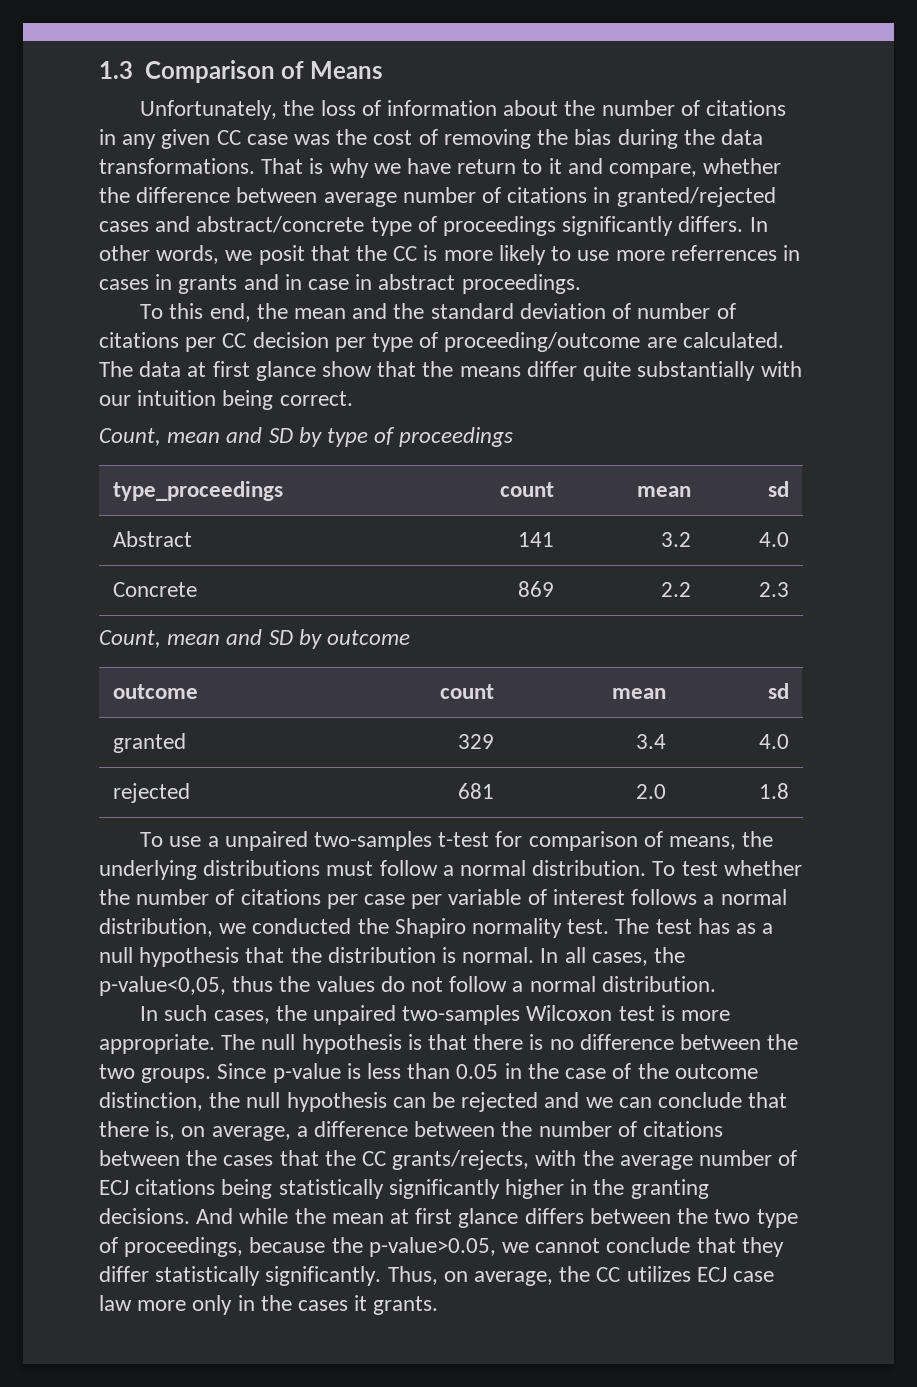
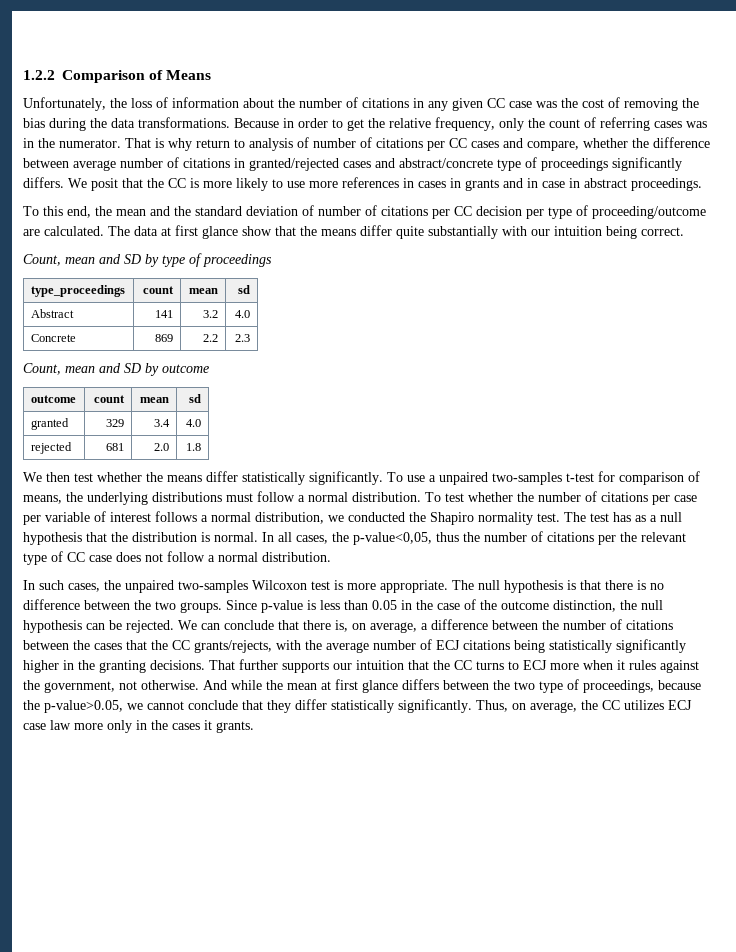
- 1.3 Comparison of Means
+ 1.2.2 Comparison of Means
- That is why we have return to it and compare, whether the difference between average number of citations in granted/rejected cases and abstract/concrete type of proceedings significantly differs.
+ Because in order to get the relative frequency, only the count of referring cases was in the numerator. That is why return to analysis of number of citations per CC cases and compare, whether the difference between average number of citations in granted/rejected cases and abstract/concrete type of proceedings significantly differs.
- In other words, we posit that the CC is more likely to use more referrences in cases in grants and in case in abstract proceedings.
+ We posit that the CC is more likely to use more references in cases in grants and in case in abstract proceedings.
+ We then test whether the means differ statistically significantly.
- In all cases, the p-value<0,05, thus the values do not follow a normal distribution.
+ In all cases, the p-value<0,05, thus the number of citations per the relevant type of CC case does not follow a normal distribution.
- Since p-value is less than 0.05 in the case of the outcome distinction, the null hypothesis can be rejected and we can conclude that there is, on average, a difference between the number of citations between the cases that the CC grants/rejects, with the average number of ECJ citations being statistically significantly higher in the granting decisions.
+ Since p-value is less than 0.05 in the case of the outcome distinction, the null hypothesis can be rejected. We can conclude that there is, on average, a difference between the number of citations between the cases that the CC grants/rejects, with the average number of ECJ citations being statistically significantly higher in the granting decisions.
+ That further supports our intuition that the CC turns to ECJ more when it rules against the government, not otherwise.

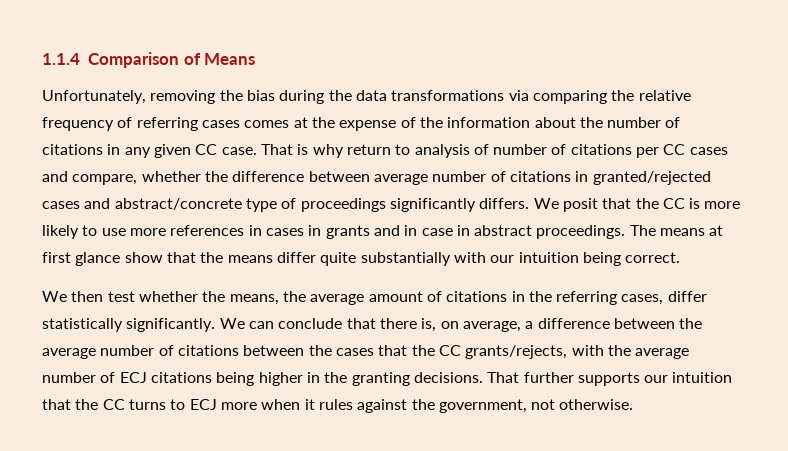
- 1.2.2 Comparison of Means
+ 1.1.4 Comparison of Means
- Unfortunately, the loss of information about the number of citations in any given CC case was the cost of removing the bias during the data transformations. Because in order to get the relative frequency, only the count of referring cases was in the numerator.
+ Unfortunately, removing the bias during the data transformations via comparing the relative frequency of referring cases comes at the expense of the information about the number of citations in any given CC case.
- We posit that the CC is more likely to use more references in cases in grants and in case in abstract proceedings.
- To this end, the mean and the standard deviation of number of citations per CC decision per type of proceeding/outcome are calculated. The data at first glance show that the means differ quite substantially with our intuition being correct.
+ We posit that the CC is more likely to use more references in cases in grants and in case in abstract proceedings. The means at first glance show that the means differ quite substantially with our intuition being correct.
- Count, mean and SD by type of proceedings
- type_proceedings | count | mean | sd
- Abstract | 141 | 3.2 | 4.0
- Concrete | 869 | 2.2 | 2.3
- Count, mean and SD by outcome
- outcome | count | mean | sd
- granted | 329 | 3.4 | 4.0
- rejected | 681 | 2.0 | 1.8
- We then test whether the means differ statistically significantly. To use a unpaired two-samples t-test for comparison of means, the underlying distributions must follow a normal distribution. To test whether the number of citations per case per variable of interest follows a normal distribution, we conducted the Shapiro normality test. The test has as a null hypothesis that the distribution is normal. In all cases, the p-value<0,05, thus the number of citations per the relevant type of CC case does not follow a normal distribution.
- In such cases, the unpaired two-samples Wilcoxon test is more appropriate. The null hypothesis is that there is no difference between the two groups. Since p-value is less than 0.05 in the case of the outcome distinction, the null hypothesis can be rejected.
+ We then test whether the means, the average amount of citations in the referring cases, differ statistically significantly.
- We can conclude that there is, on average, a difference between the number of citations between the cases that the CC grants/rejects, with the average number of ECJ citations being statistically significantly higher in the granting decisions.
+ We can conclude that there is, on average, a difference between the average number of citations between the cases that the CC grants/rejects, with the average number of ECJ citations being higher in the granting decisions.
- And while the mean at first glance differs between the two type of proceedings, because the p-value>0.05, we cannot conclude that they differ statistically significantly. Thus, on average, the CC utilizes ECJ case law more only in the cases it grants.

